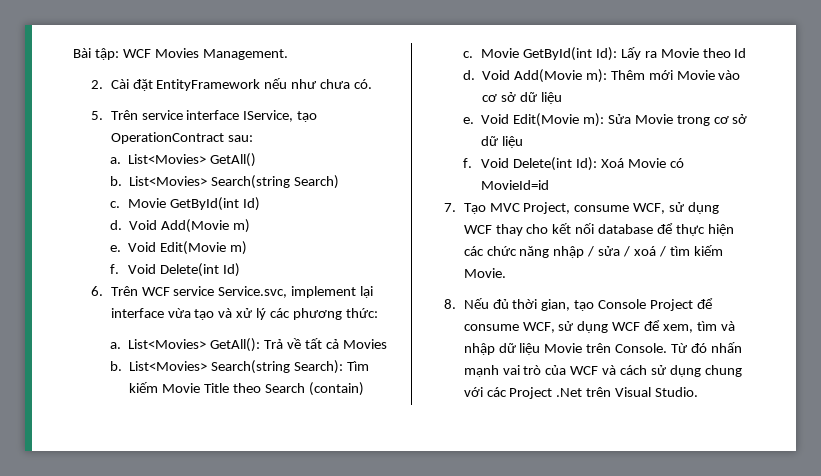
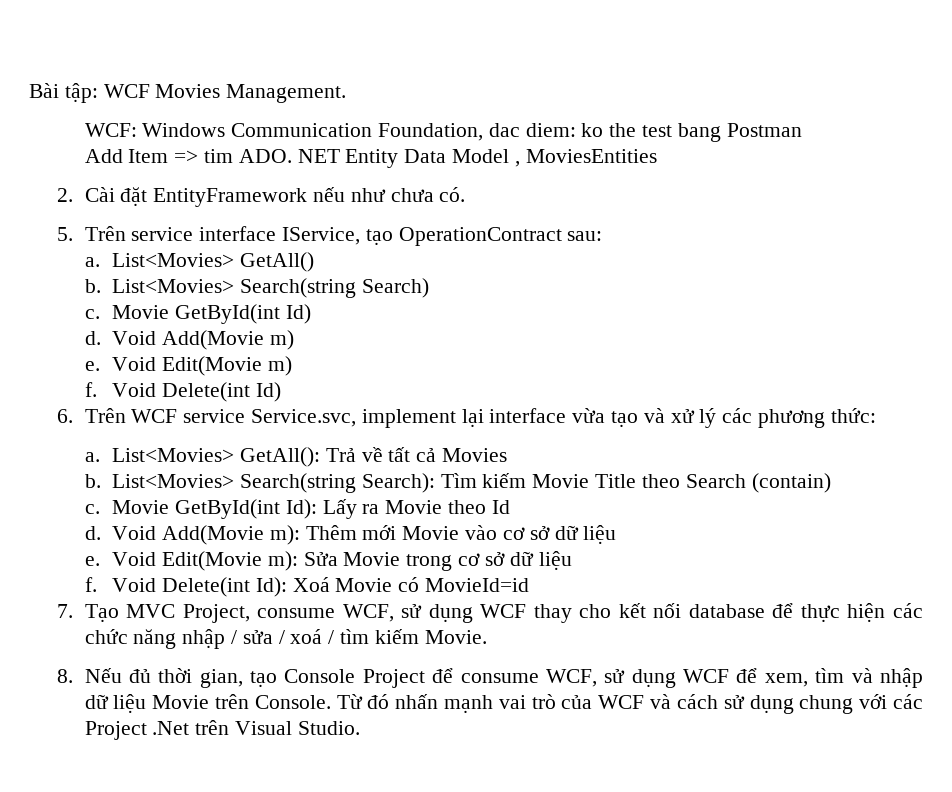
+ WCF: Windows Communication Foundation, dac diem: ko the test bang Postman
+ Add Item => tim ADO. NET Entity Data Model , MoviesEntities

